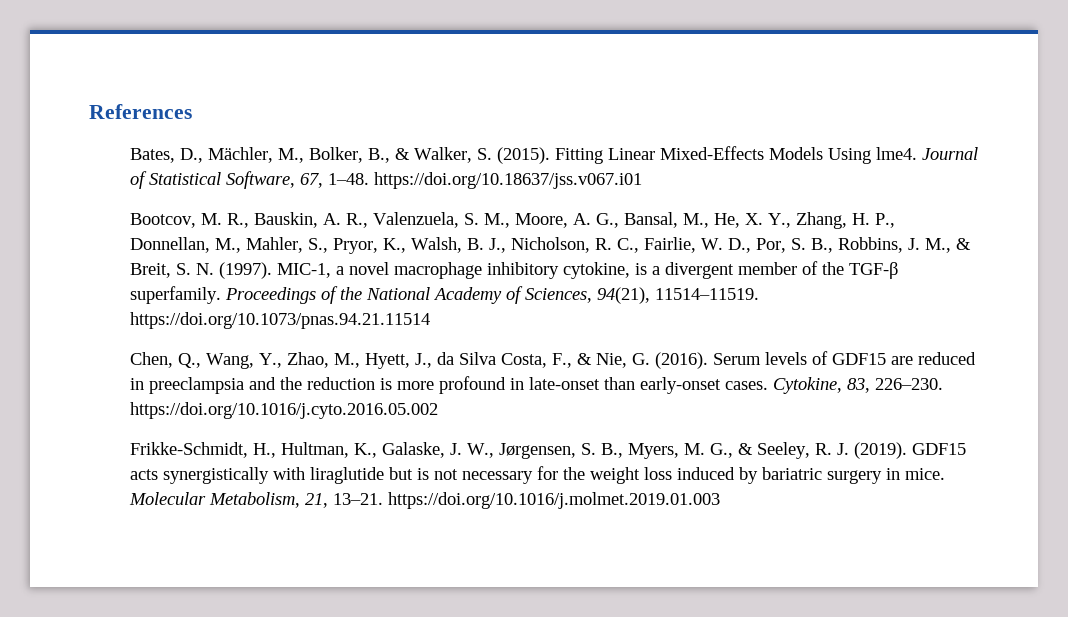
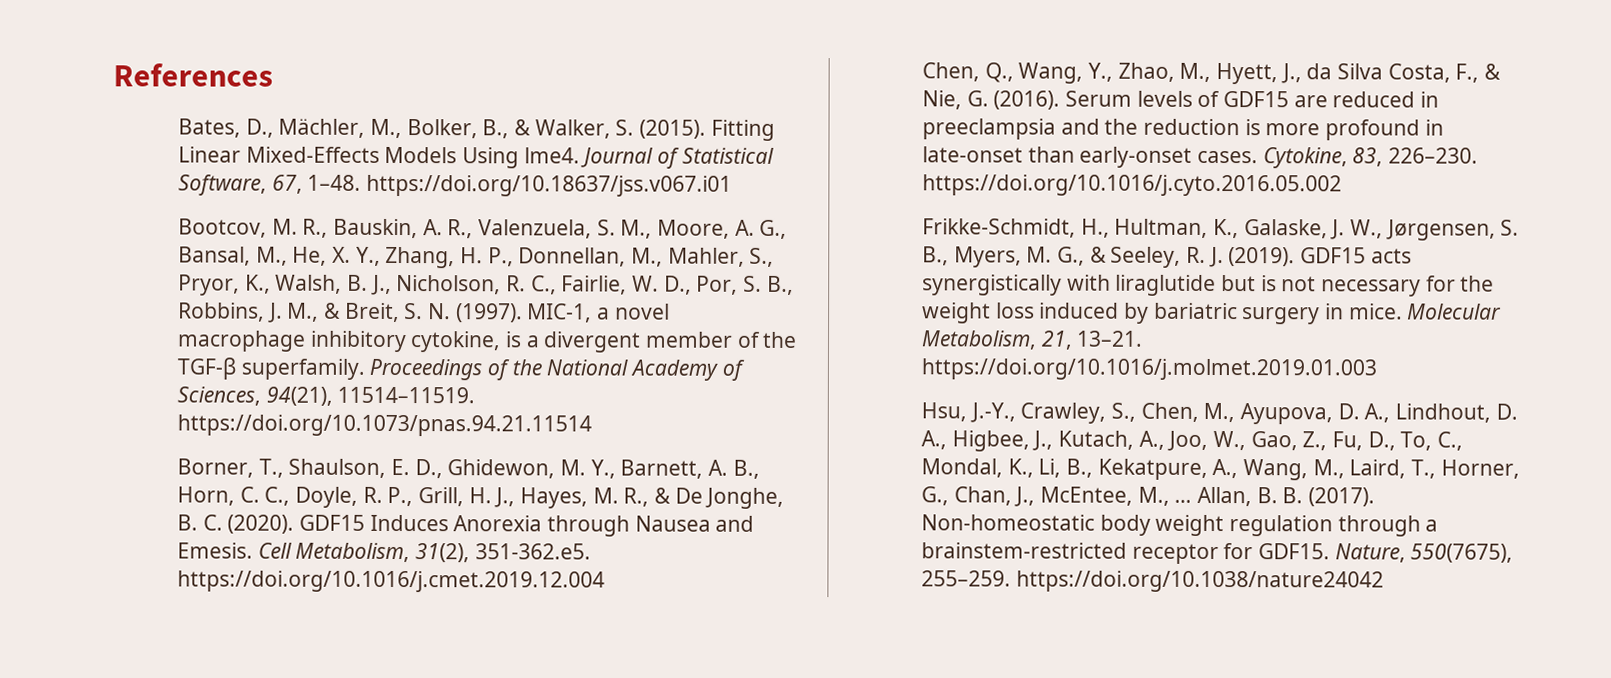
+ Borner, T., Shaulson, E. D., Ghidewon, M. Y., Barnett, A. B., Horn, C. C., Doyle, R. P., Grill, H. J., Hayes, M. R., & De Jonghe, B. C. (2020). GDF15 Induces Anorexia through Nausea and Emesis. Cell Metabolism, 31(2), 351-362.e5. https://doi.org/10.1016/j.cmet.2019.12.004
+ Hsu, J.-Y., Crawley, S., Chen, M., Ayupova, D. A., Lindhout, D. A., Higbee, J., Kutach, A., Joo, W., Gao, Z., Fu, D., To, C., Mondal, K., Li, B., Kekatpure, A., Wang, M., Laird, T., Horner, G., Chan, J., McEntee, M., … Allan, B. B. (2017). Non-homeostatic body weight regulation through a brainstem-restricted receptor for GDF15. Nature, 550(7675), 255–259. https://doi.org/10.1038/nature24042

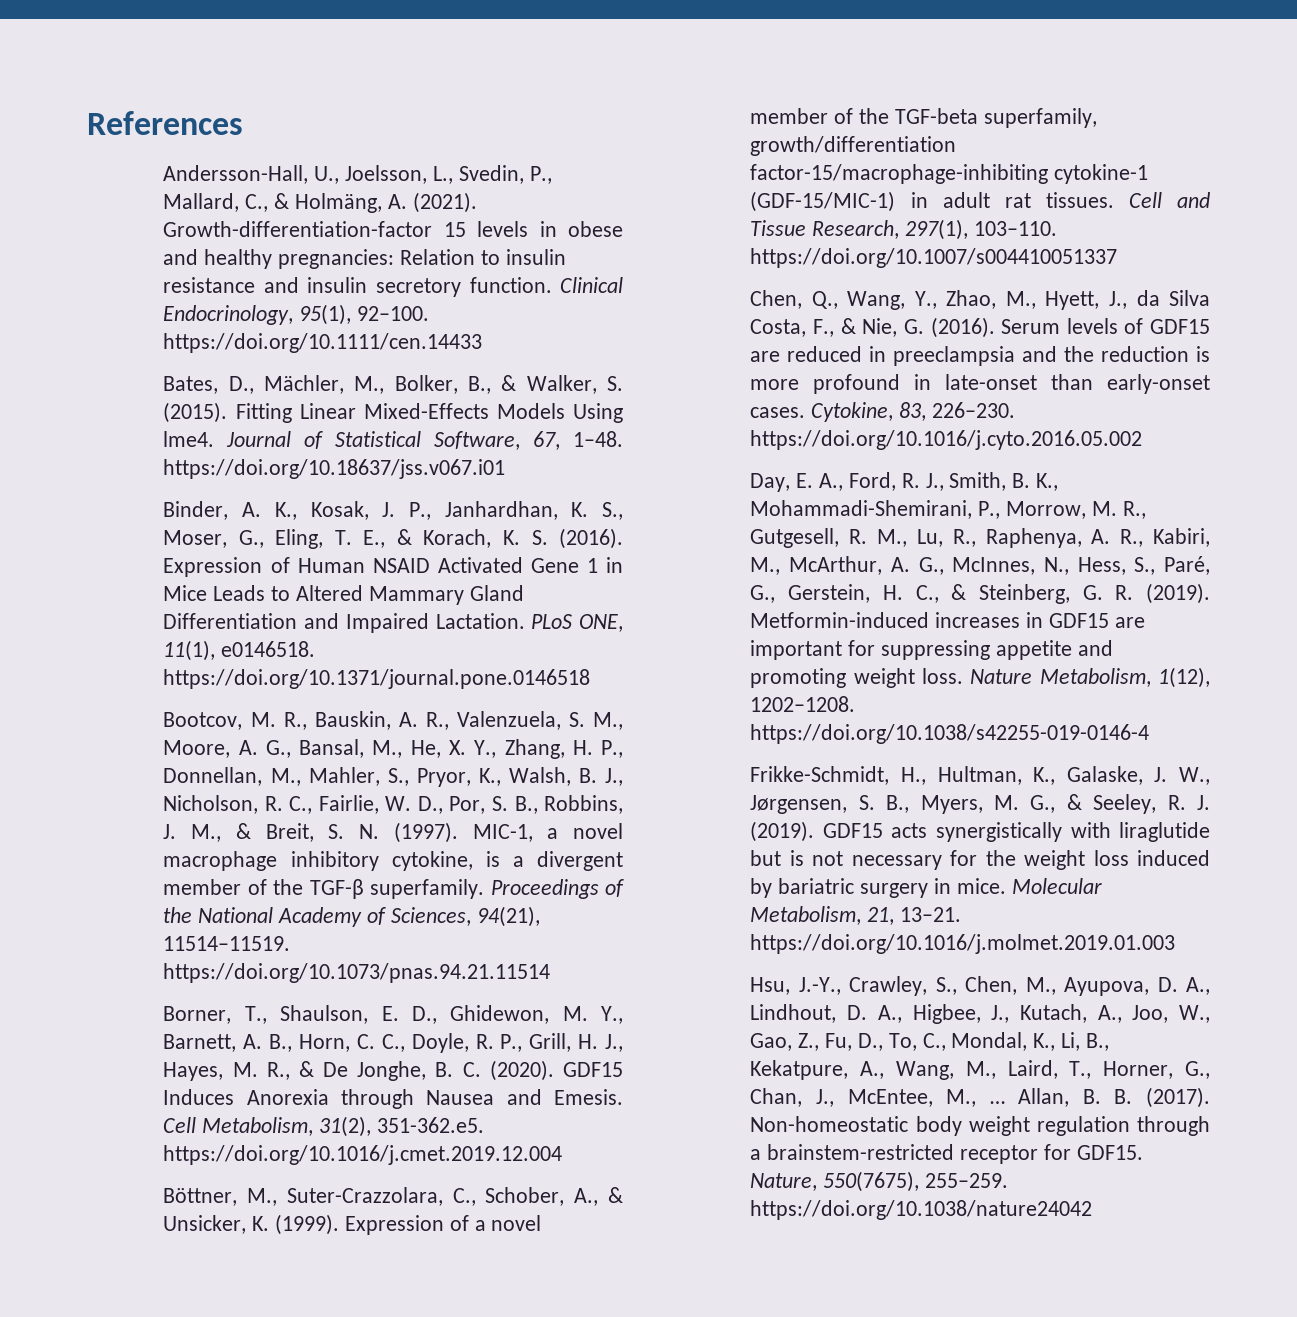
+ Andersson-Hall, U., Joelsson, L., Svedin, P., Mallard, C., & Holmäng, A. (2021). Growth-differentiation-factor 15 levels in obese and healthy pregnancies: Relation to insulin resistance and insulin secretory function. Clinical Endocrinology, 95(1), 92–100. https://doi.org/10.1111/cen.14433
+ Binder, A. K., Kosak, J. P., Janhardhan, K. S., Moser, G., Eling, T. E., & Korach, K. S. (2016). Expression of Human NSAID Activated Gene 1 in Mice Leads to Altered Mammary Gland Differentiation and Impaired Lactation. PLoS ONE, 11(1), e0146518. https://doi.org/10.1371/journal.pone.0146518
+ Böttner, M., Suter-Crazzolara, C., Schober, A., & Unsicker, K. (1999). Expression of a novel member of the TGF-beta superfamily, growth/differentiation factor-15/macrophage-inhibiting cytokine-1 (GDF-15/MIC-1) in adult rat tissues. Cell and Tissue Research, 297(1), 103–110. https://doi.org/10.1007/s004410051337
+ Day, E. A., Ford, R. J., Smith, B. K., Mohammadi-Shemirani, P., Morrow, M. R., Gutgesell, R. M., Lu, R., Raphenya, A. R., Kabiri, M., McArthur, A. G., McInnes, N., Hess, S., Paré, G., Gerstein, H. C., & Steinberg, G. R. (2019). Metformin-induced increases in GDF15 are important for suppressing appetite and promoting weight loss. Nature Metabolism, 1(12), 1202–1208. https://doi.org/10.1038/s42255-019-0146-4

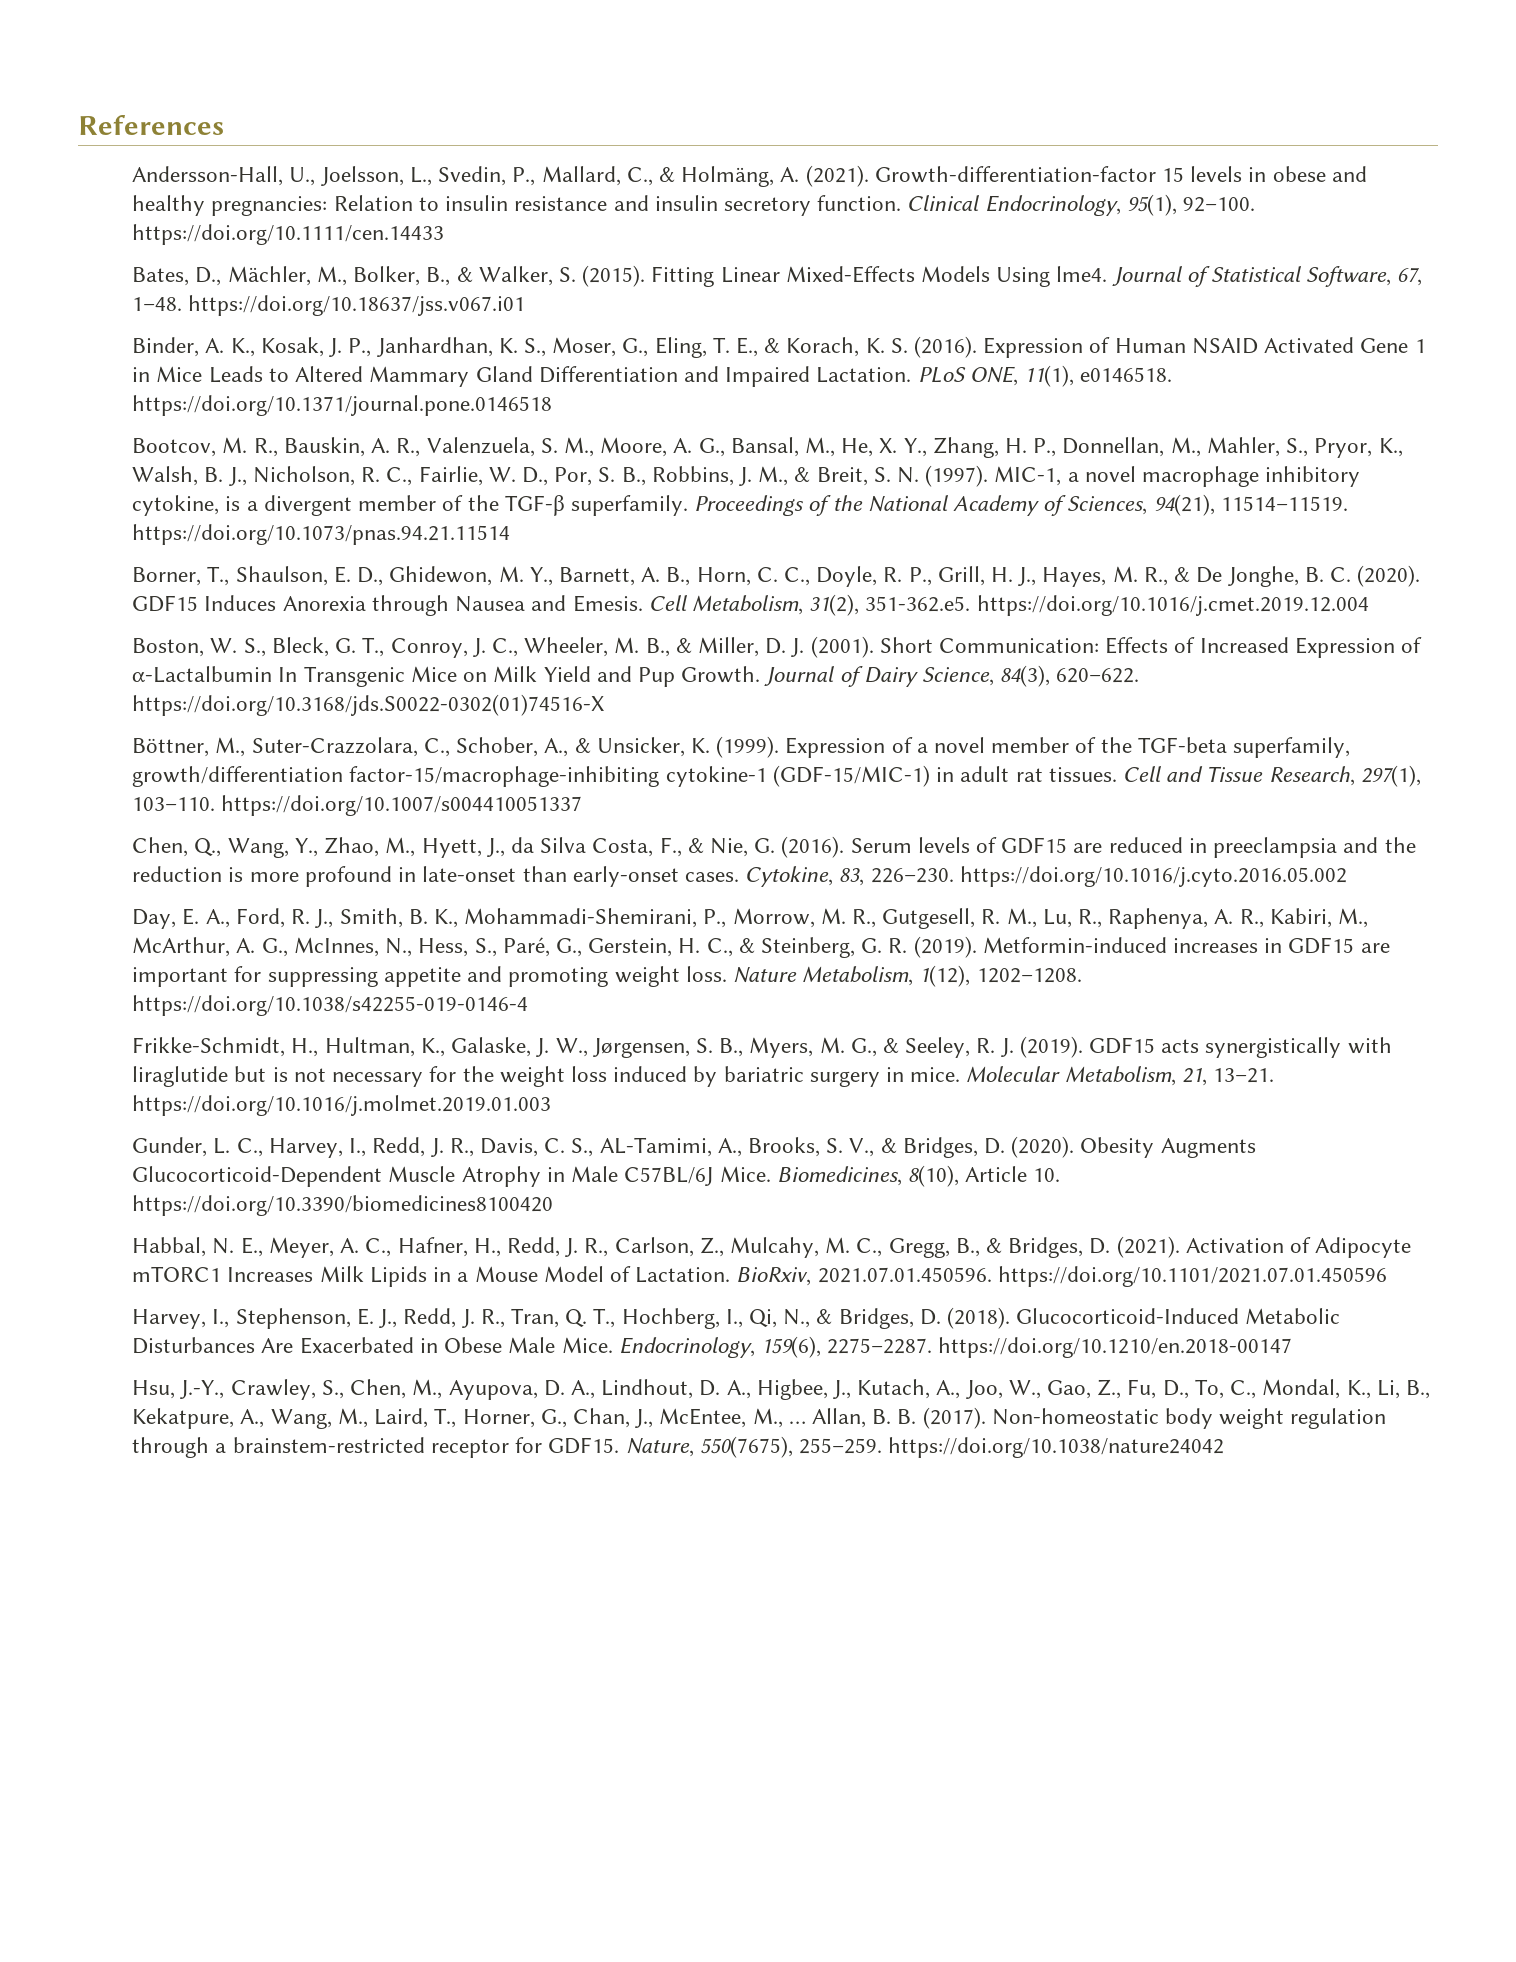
+ Boston, W. S., Bleck, G. T., Conroy, J. C., Wheeler, M. B., & Miller, D. J. (2001). Short Communication: Effects of Increased Expression of α-Lactalbumin In Transgenic Mice on Milk Yield and Pup Growth. Journal of Dairy Science, 84(3), 620–622. https://doi.org/10.3168/jds.S0022-0302(01)74516-X
+ Gunder, L. C., Harvey, I., Redd, J. R., Davis, C. S., AL-Tamimi, A., Brooks, S. V., & Bridges, D. (2020). Obesity Augments Glucocorticoid-Dependent Muscle Atrophy in Male C57BL/6J Mice. Biomedicines, 8(10), Article 10. https://doi.org/10.3390/biomedicines8100420
+ Habbal, N. E., Meyer, A. C., Hafner, H., Redd, J. R., Carlson, Z., Mulcahy, M. C., Gregg, B., & Bridges, D. (2021). Activation of Adipocyte mTORC1 Increases Milk Lipids in a Mouse Model of Lactation. BioRxiv, 2021.07.01.450596. https://doi.org/10.1101/2021.07.01.450596
+ Harvey, I., Stephenson, E. J., Redd, J. R., Tran, Q. T., Hochberg, I., Qi, N., & Bridges, D. (2018). Glucocorticoid-Induced Metabolic Disturbances Are Exacerbated in Obese Male Mice. Endocrinology, 159(6), 2275–2287. https://doi.org/10.1210/en.2018-00147

